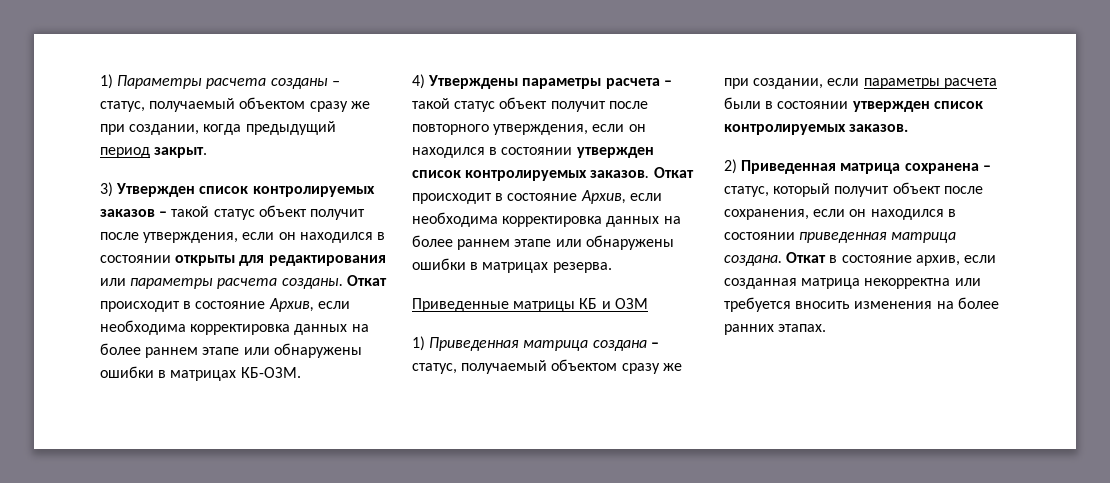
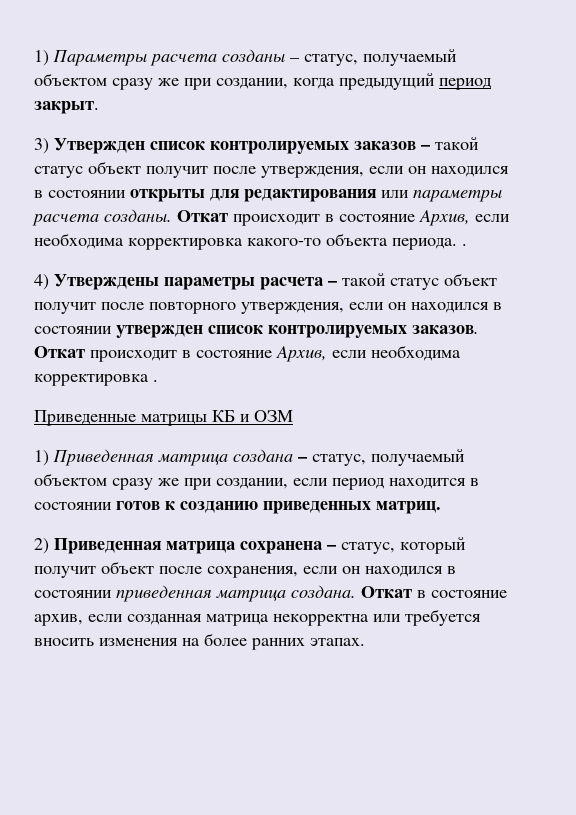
- Откат происходит в состояние Архив, если необходима корректировка данных на более раннем этапе или обнаружены ошибки в матрицах КБ-ОЗМ.
+ Откат происходит в состояние Архив, если необходима корректировка какого-то объекта периода. .
- Откат происходит в состояние Архив, если необходима корректировка данных на более раннем этапе или обнаружены ошибки в матрицах резерва.
+ Откат происходит в состояние Архив, если необходима корректировка .
- 1) Приведенная матрица создана – статус, получаемый объектом сразу же при создании, если параметры расчета были в состоянии утвержден список контролируемых заказов.
+ 1) Приведенная матрица создана – статус, получаемый объектом сразу же при создании, если период находится в состоянии готов к созданию приведенных матриц.

